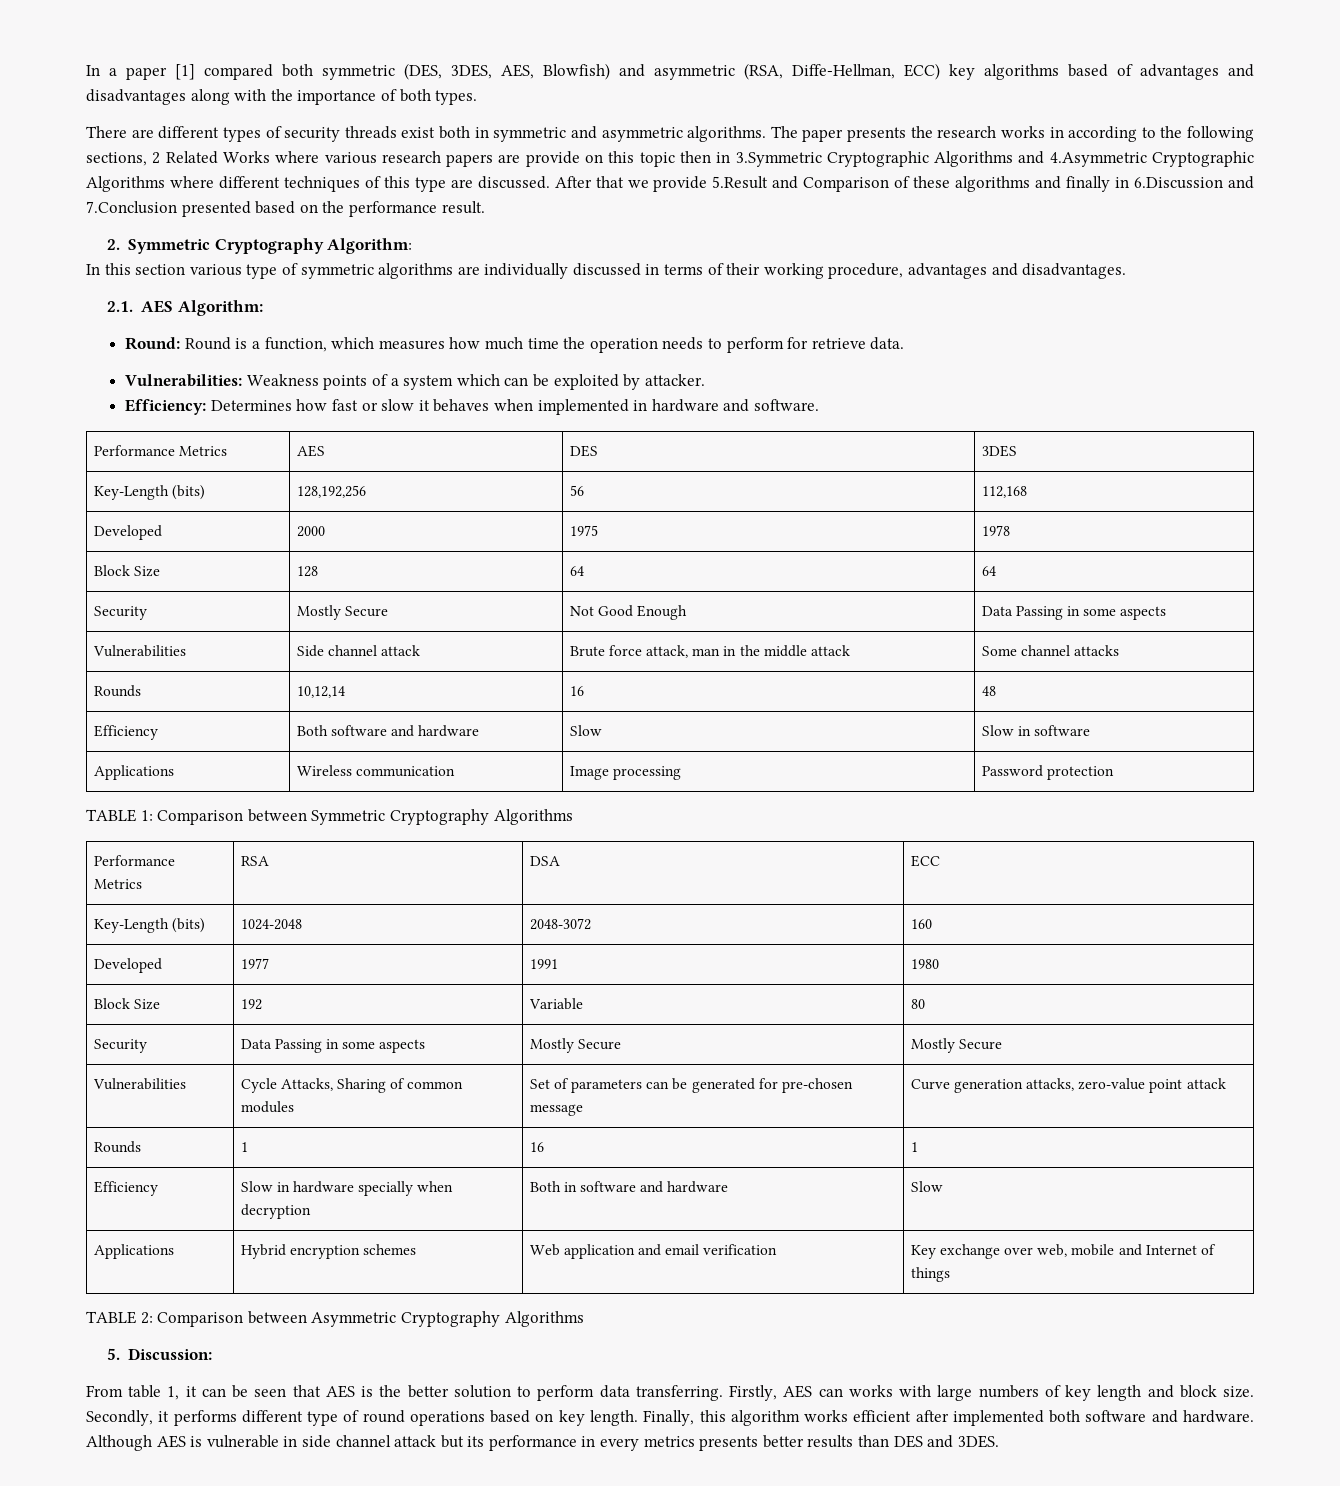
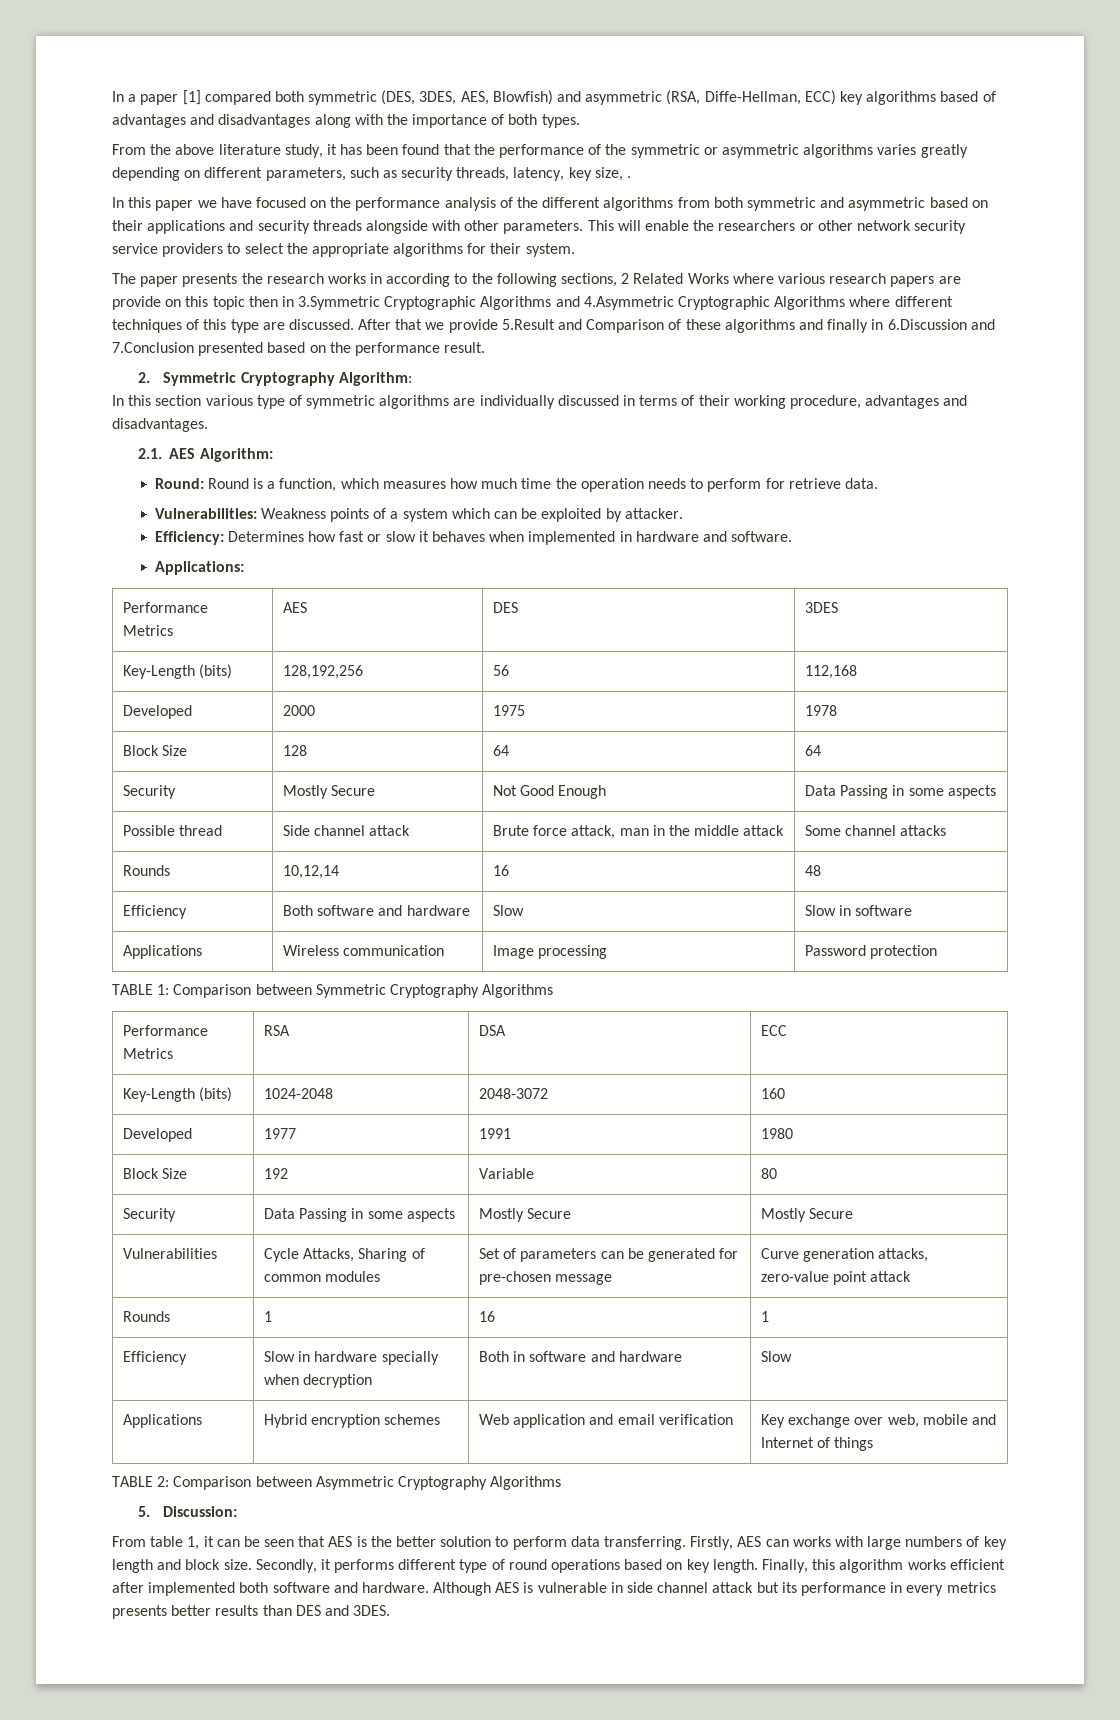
- There are different types of security threads exist both in symmetric and asymmetric algorithms. The paper presents the research works in according to the following sections, 2 Related Works where various research papers are provide on this topic then in 3.Symmetric Cryptographic Algorithms and 4.Asymmetric Cryptographic Algorithms where different techniques of this type are discussed.
+ From the above literature study, it has been found that the performance of the symmetric or asymmetric algorithms varies greatly depending on different parameters, such as security threads, latency, key size, .
+ In this paper we have focused on the performance analysis of the different algorithms from both symmetric and asymmetric based on their applications and security threads alongside with other parameters. This will enable the researchers or other network security service providers to select the appropriate algorithms for their system.
+ The paper presents the research works in according to the following sections, 2 Related Works where various research papers are provide on this topic then in 3.Symmetric Cryptographic Algorithms and 4.Asymmetric Cryptographic Algorithms where different techniques of this type are discussed.
+ Applications:
- Vulnerabilities | Side channel attack | Brute force attack, man in the middle attack | Some channel attacks
+ Possible thread | Side channel attack | Brute force attack, man in the middle attack | Some channel attacks

